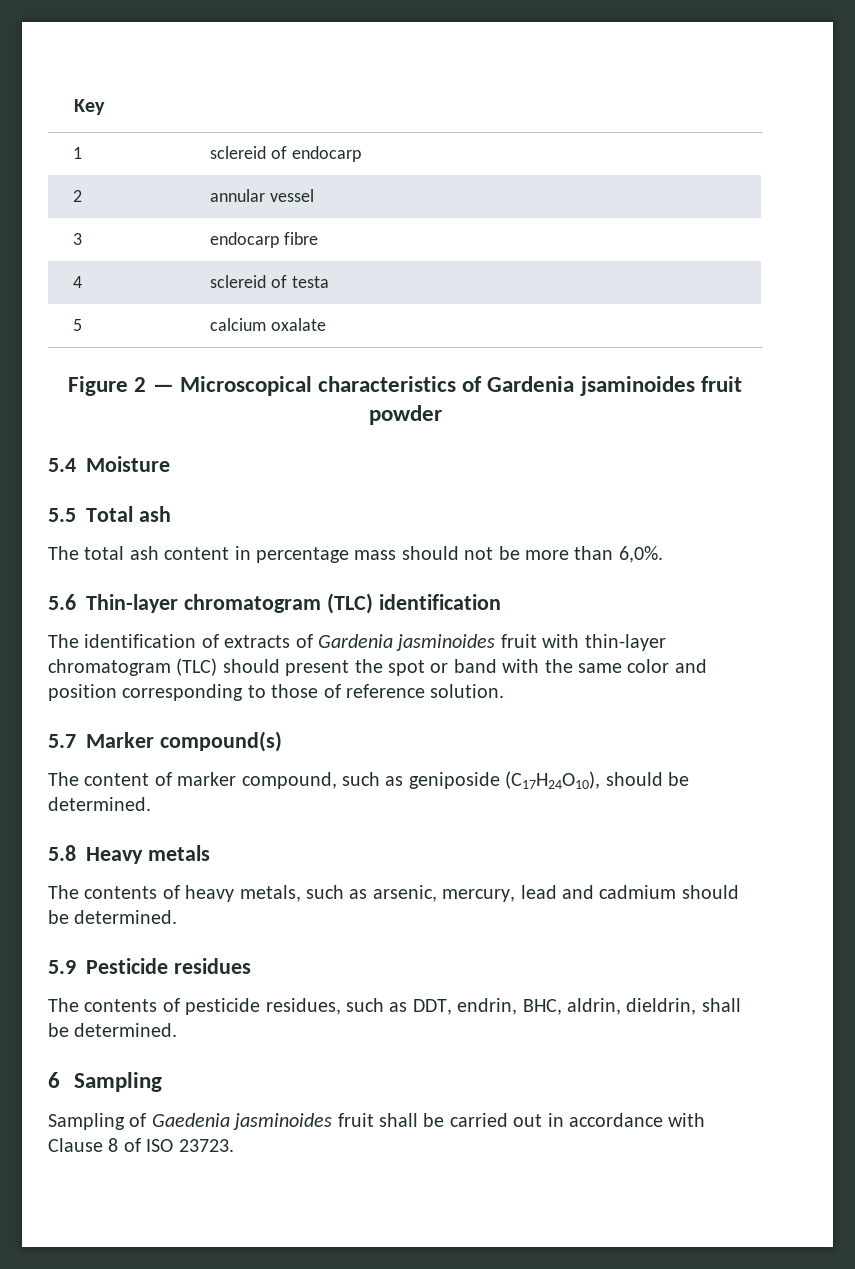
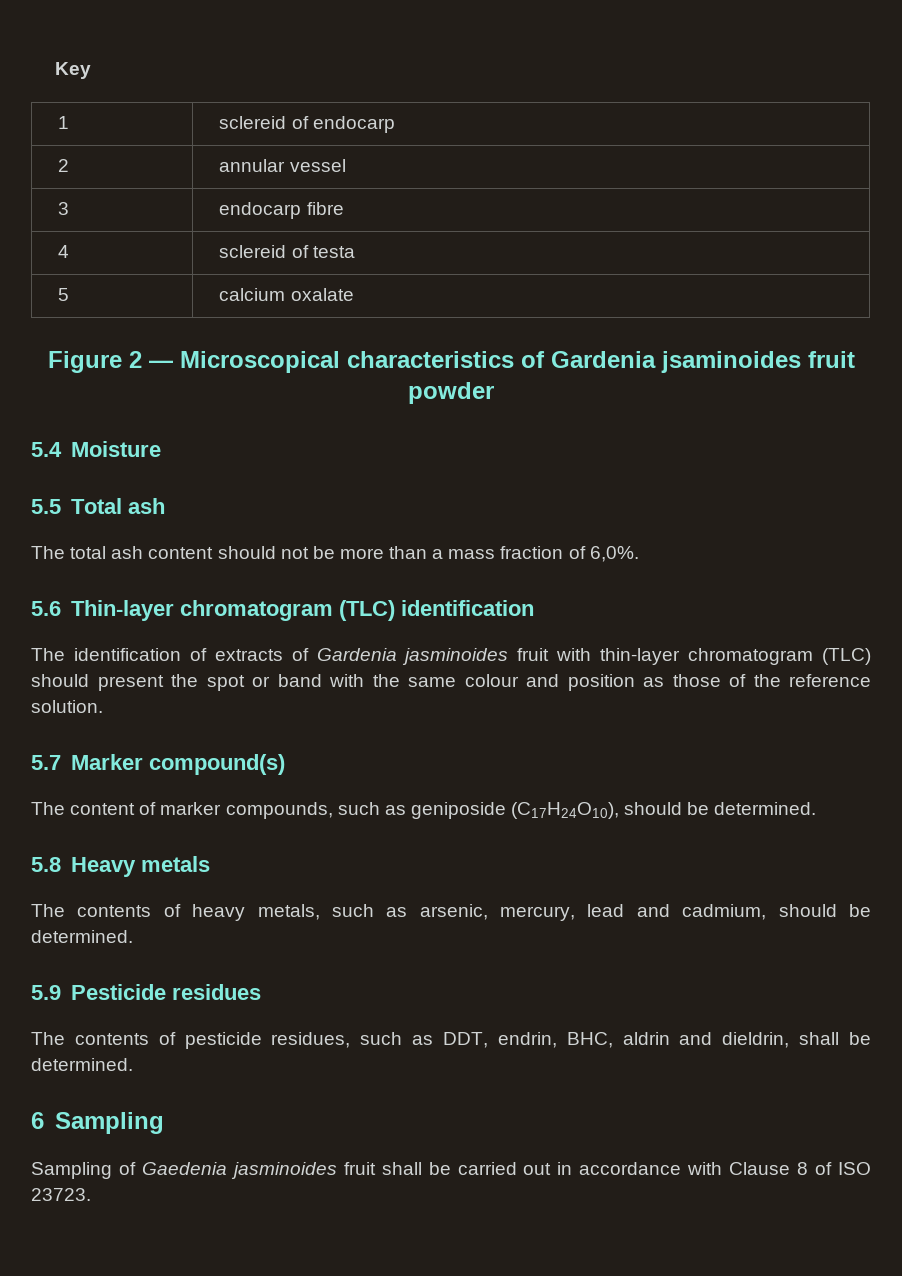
- The total ash content in percentage mass should not be more than 6,0%.
+ The total ash content should not be more than a mass fraction of 6,0%.
- The identification of extracts of Gardenia jasminoides fruit with thin-layer chromatogram (TLC) should present the spot or band with the same color and position corresponding to those of reference solution.
+ The identification of extracts of Gardenia jasminoides fruit with thin-layer chromatogram (TLC) should present the spot or band with the same colour and position as those of the reference solution.
- The content of marker compound, such as geniposide (C17H24O10), should be determined.
+ The content of marker compounds, such as geniposide (C17H24O10), should be determined.
- The contents of heavy metals, such as arsenic, mercury, lead and cadmium should be determined.
+ The contents of heavy metals, such as arsenic, mercury, lead and cadmium, should be determined.
- The contents of pesticide residues, such as DDT, endrin, BHC, aldrin, dieldrin, shall be determined.
+ The contents of pesticide residues, such as DDT, endrin, BHC, aldrin and dieldrin, shall be determined.

